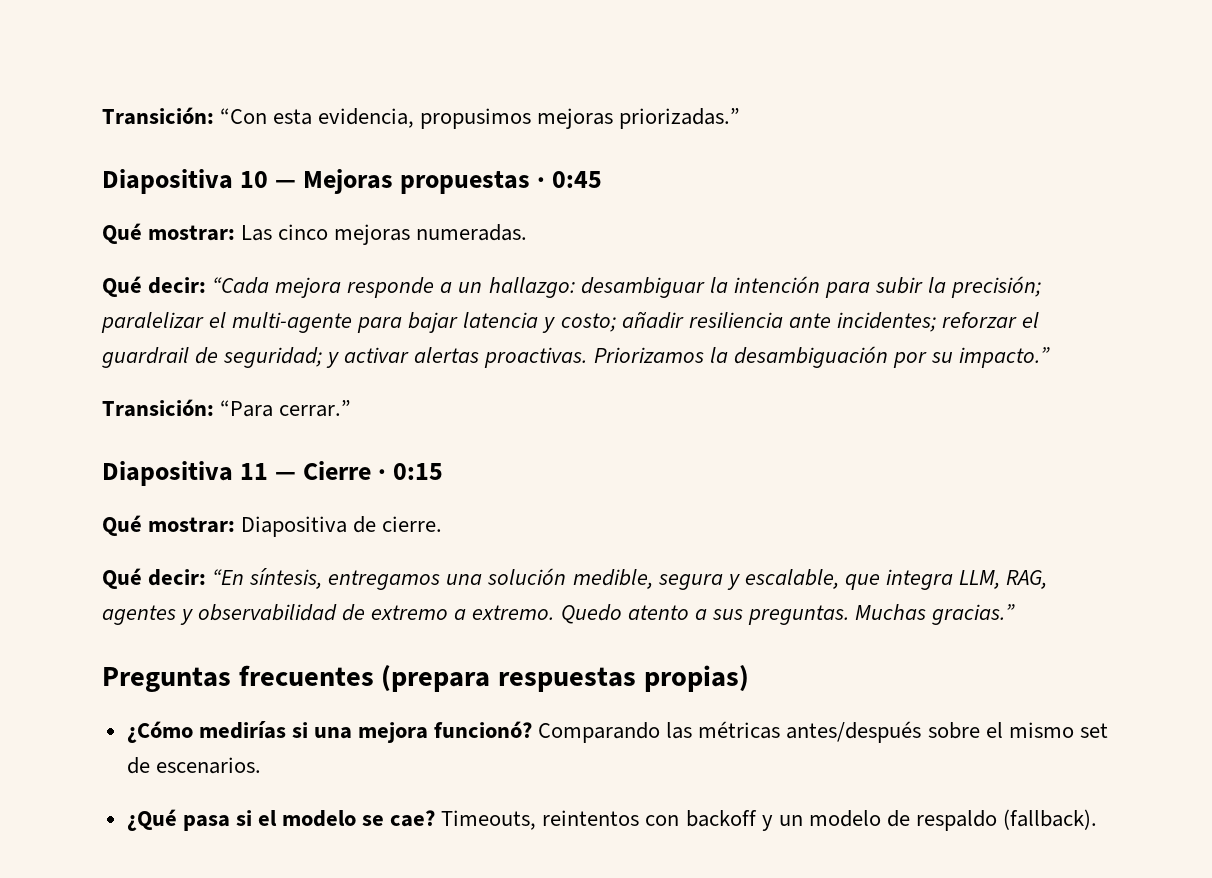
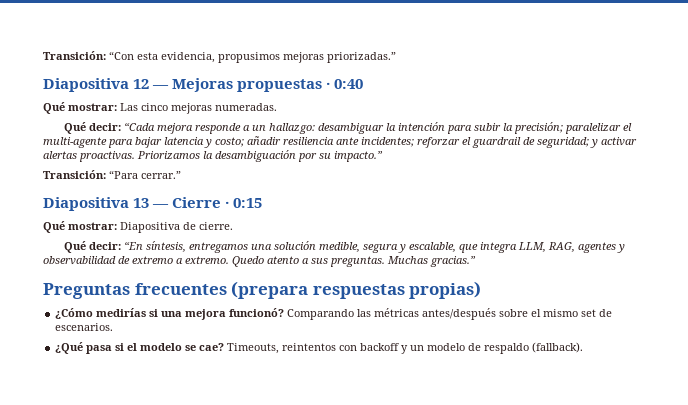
- Diapositiva 10 — Mejoras propuestas · 0:45
+ Diapositiva 12 — Mejoras propuestas · 0:40
- Diapositiva 11 — Cierre · 0:15
+ Diapositiva 13 — Cierre · 0:15

